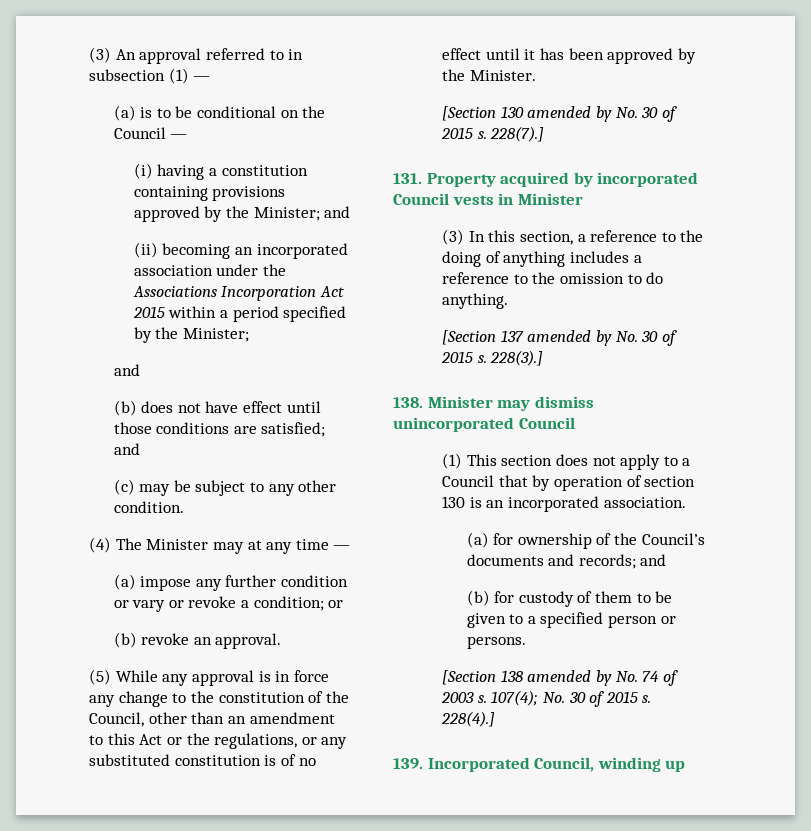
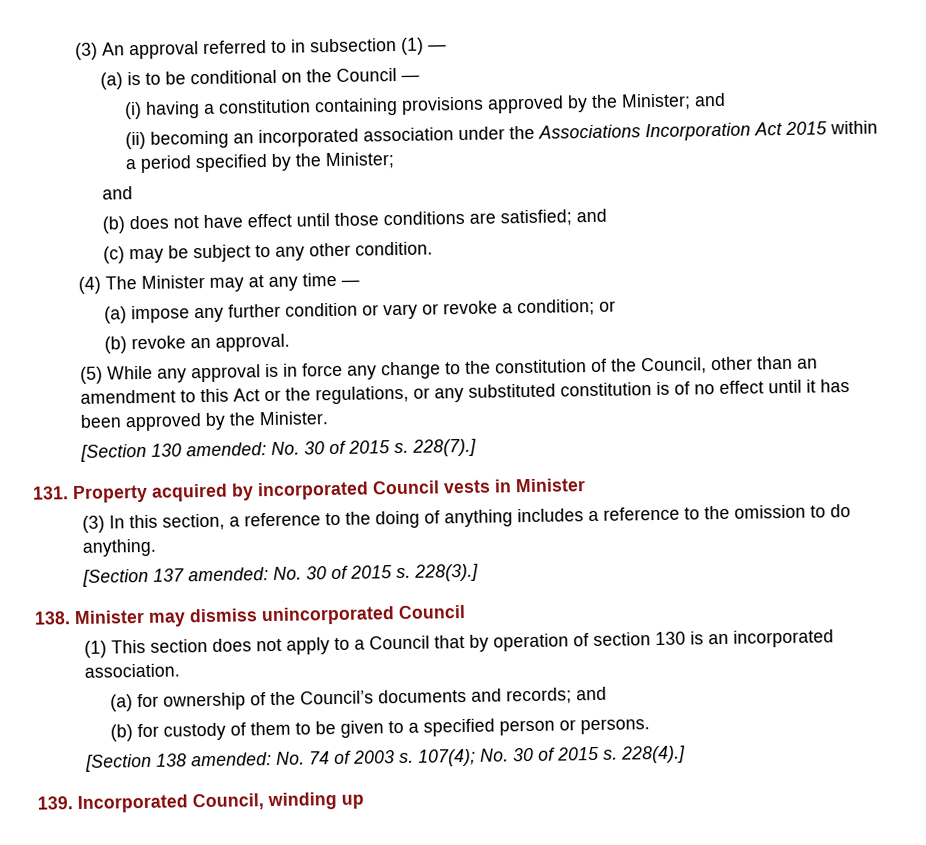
- [Section 130 amended by No. 30 of 2015 s.
+ [Section 130 amended: No. 30 of 2015 s.
- [Section 137 amended by No. 30 of 2015 s.
+ [Section 137 amended: No. 30 of 2015 s.
- [Section 138 amended by No. 74 of 2003 s.
+ [Section 138 amended: No. 74 of 2003 s.

